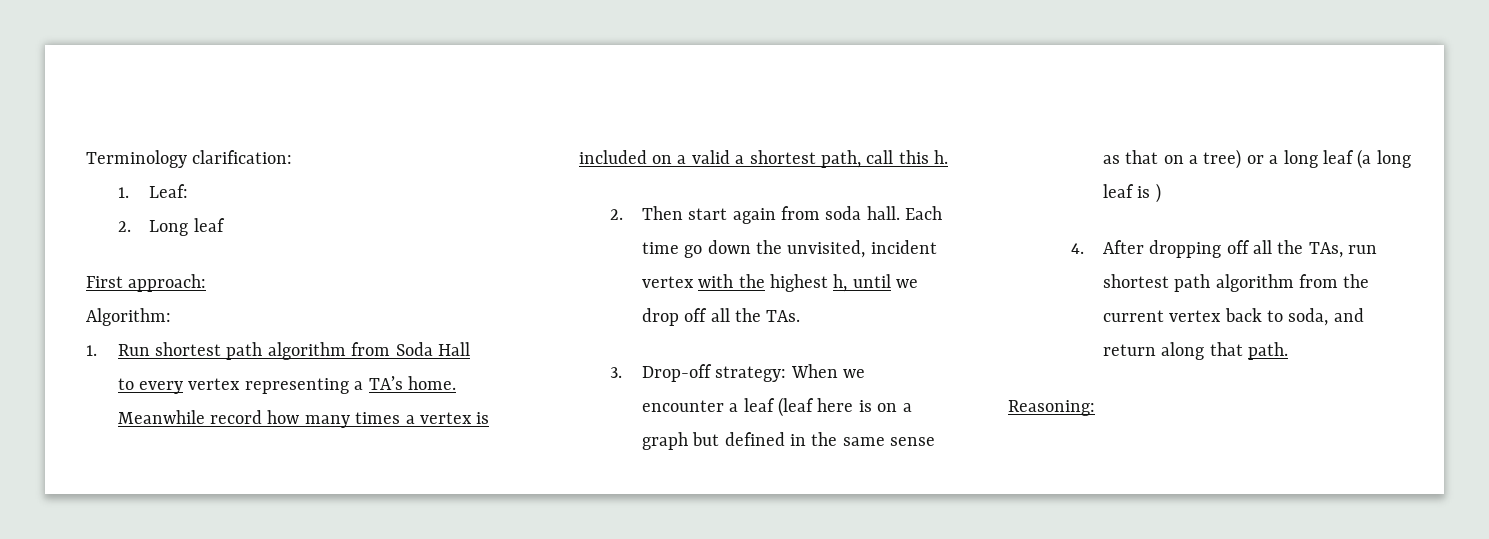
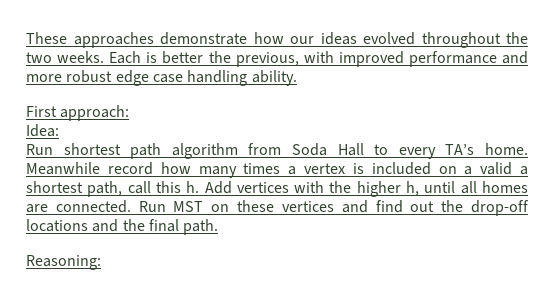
- Terminology clarification:
- 1. Leaf:
- 2. Long leaf
+ These approaches demonstrate how our ideas evolved throughout the two weeks. Each is better the previous, with improved performance and more robust edge case handling ability.
- Algorithm:
- 1. Run shortest path algorithm from Soda Hall to every vertex representing a TA’s home.
+ Idea:
+ Run shortest path algorithm from Soda Hall to every TA’s home.
- Meanwhile record how many times a vertex is included on a valid a shortest path, call this h.
- 2. Then start again from soda hall. Each time go down the unvisited, incident vertex with the highest h, until we drop off all the TAs.
- 3. Drop-off strategy: When we encounter a leaf (leaf here is on a graph but defined in the same sense as that on a tree) or a long leaf (a long leaf is )
- 4. After dropping off all the TAs, run shortest path algorithm from the current vertex back to soda, and return along that path.
+ Meanwhile record how many times a vertex is included on a valid a shortest path, call this h. Add vertices with the higher h, until all homes are connected. Run MST on these vertices and find out the drop-off locations and the final path.

